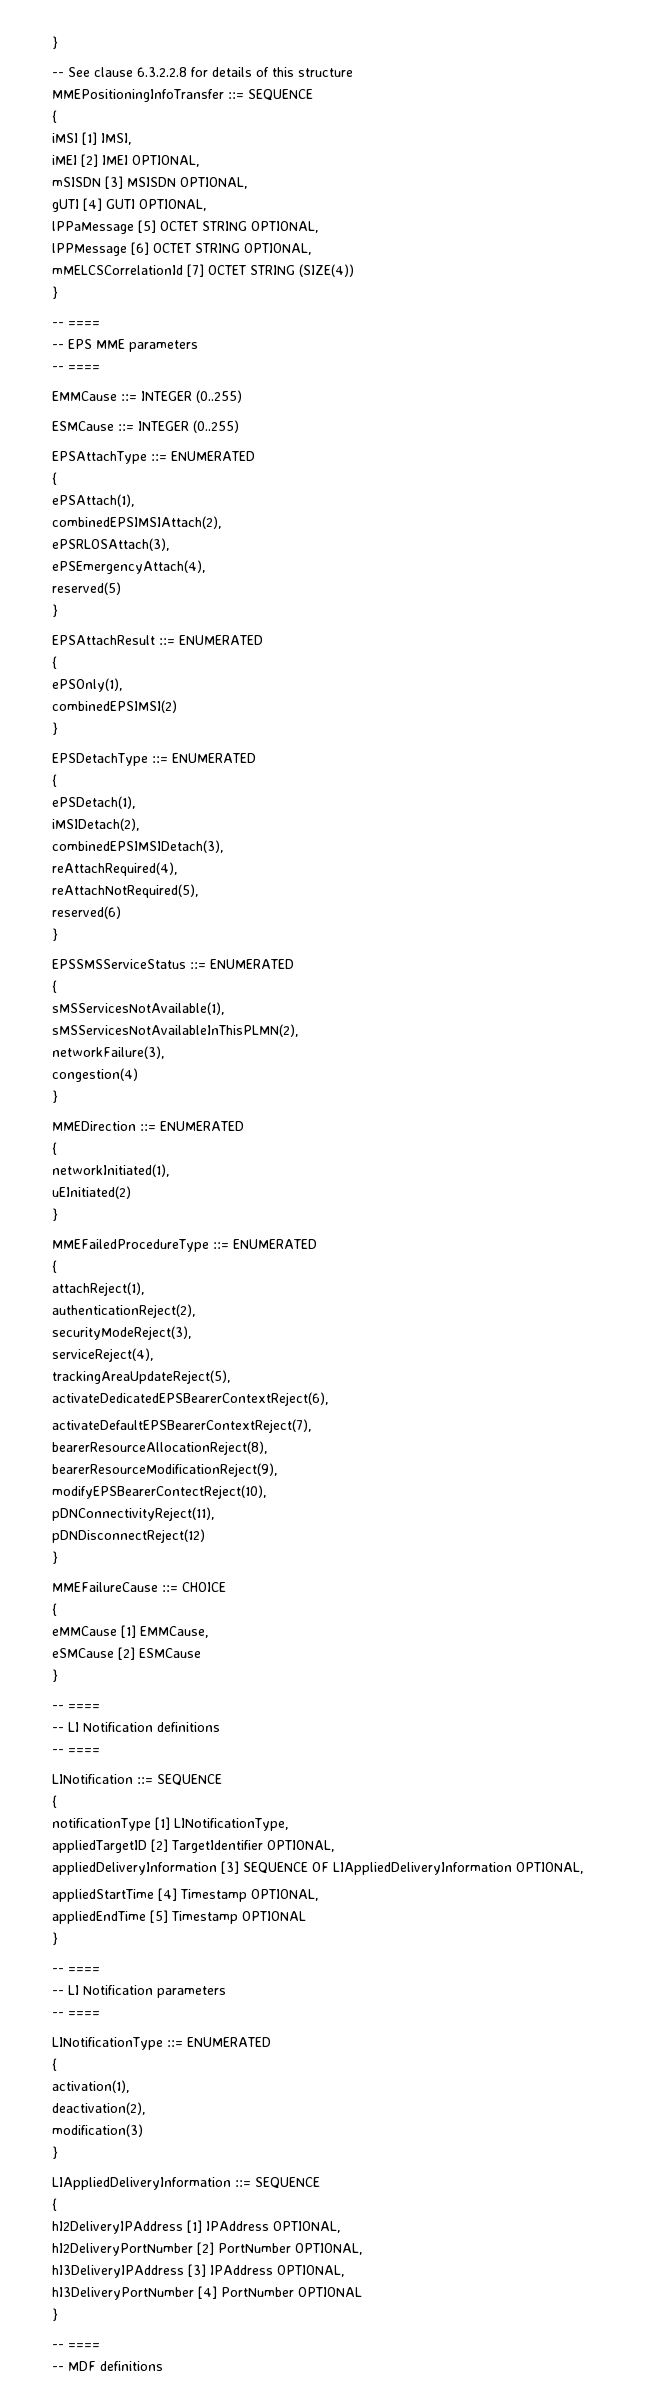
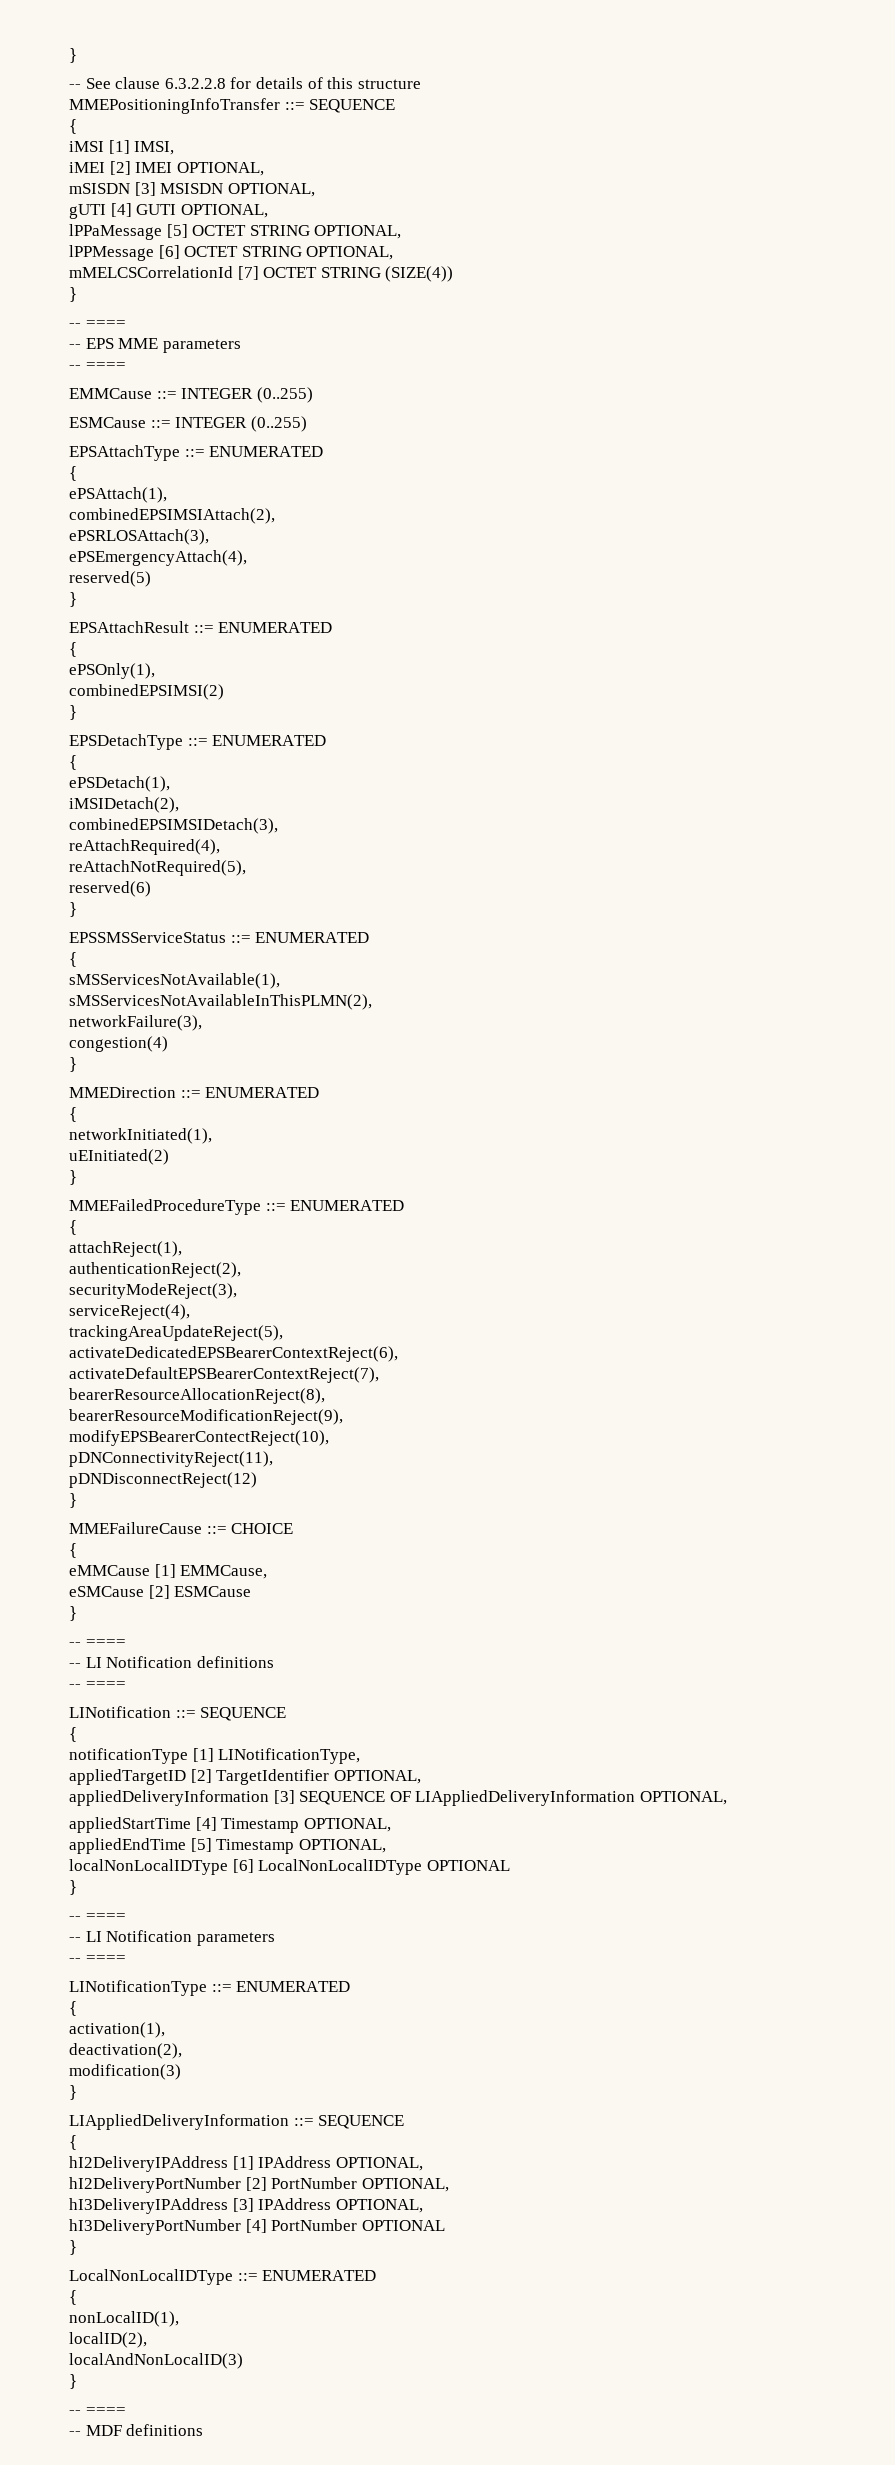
- appliedEndTime [5] Timestamp OPTIONAL
+ appliedEndTime [5] Timestamp OPTIONAL,
+ localNonLocalIDType [6] LocalNonLocalIDType OPTIONAL
+ LocalNonLocalIDType ::= ENUMERATED
+ {
+ nonLocalID(1),
+ localID(2),
+ localAndNonLocalID(3)
+ }

